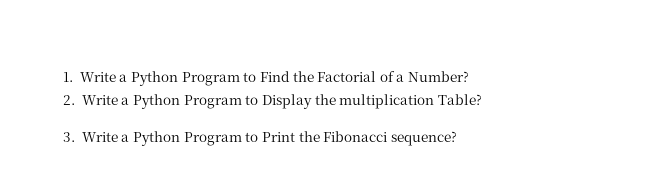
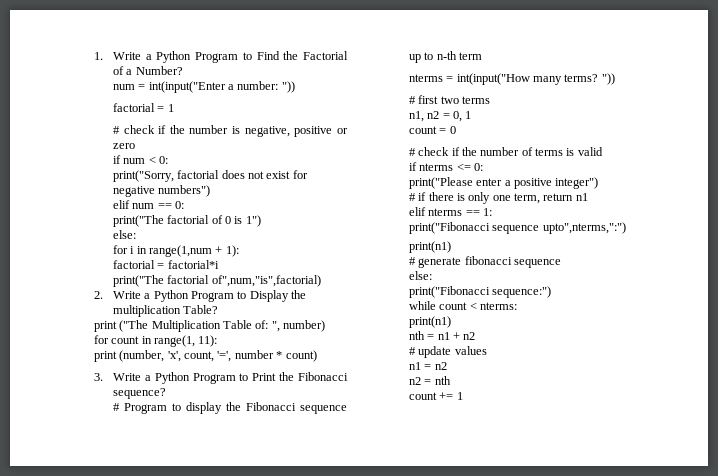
+ num = int(input("Enter a number: "))
+ factorial = 1
+ # check if the number is negative, positive or zero
+ if num < 0:
+ print("Sorry, factorial does not exist for negative numbers")
+ elif num == 0:
+ print("The factorial of 0 is 1")
+ else:
+ for i in range(1,num + 1):
+ factorial = factorial*i
+ print("The factorial of",num,"is",factorial)
+ print ("The Multiplication Table of: ", number)
+ for count in range(1, 11):
+ print (number, 'x', count, '=', number * count)
+ # Program to display the Fibonacci sequence up to n-th term
+ nterms = int(input("How many terms? "))
+ # first two terms
+ n1, n2 = 0, 1
+ count = 0
+ # check if the number of terms is valid
+ if nterms <= 0:
+ print("Please enter a positive integer")
+ # if there is only one term, return n1
+ elif nterms == 1:
+ print("Fibonacci sequence upto",nterms,":")
+ print(n1)
+ # generate fibonacci sequence
+ else:
+ print("Fibonacci sequence:")
+ while count < nterms:
+ print(n1)
+ nth = n1 + n2
+ # update values
+ n1 = n2
+ n2 = nth
+ count += 1

